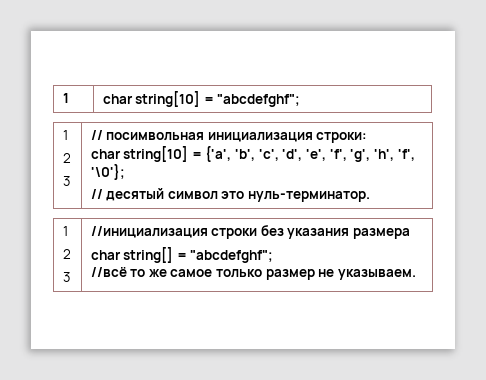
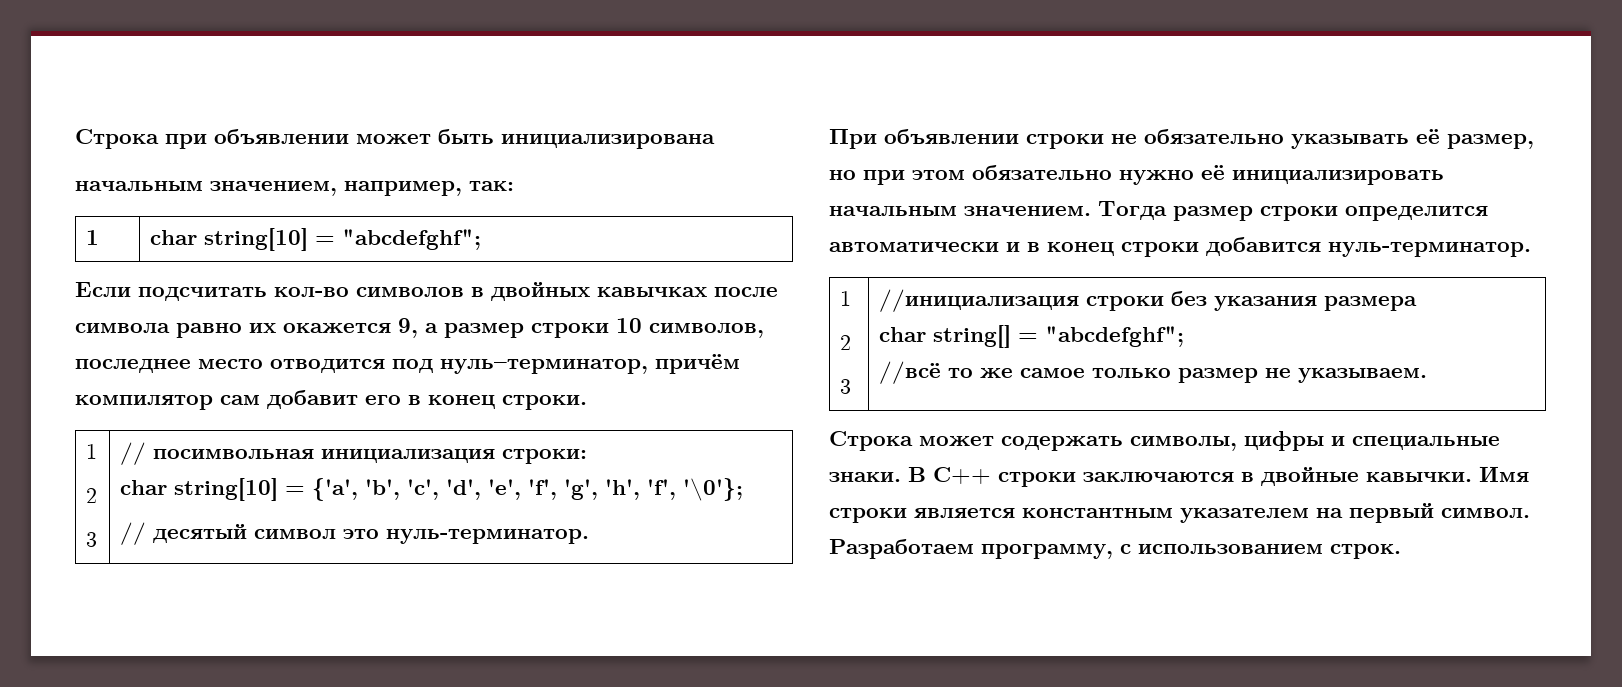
+ Строка при объявлении может быть инициализирована
+ начальным значением, например, так:
+ Если подсчитать кол-во символов в двойных кавычках после символа равно их окажется 9, а размер строки 10 символов, последнее место отводится под нуль–терминатор, причём компилятор сам добавит его в конец строки.
+ При объявлении строки не обязательно указывать её размер, но при этом обязательно нужно её инициализировать начальным значением. Тогда размер строки определится автоматически и в конец строки добавится нуль-терминатор.
+ Строка может содержать символы, цифры и специальные знаки. В С++ строки заключаются в двойные кавычки. Имя строки является константным указателем на первый символ. Разработаем программу, с использованием строк.

